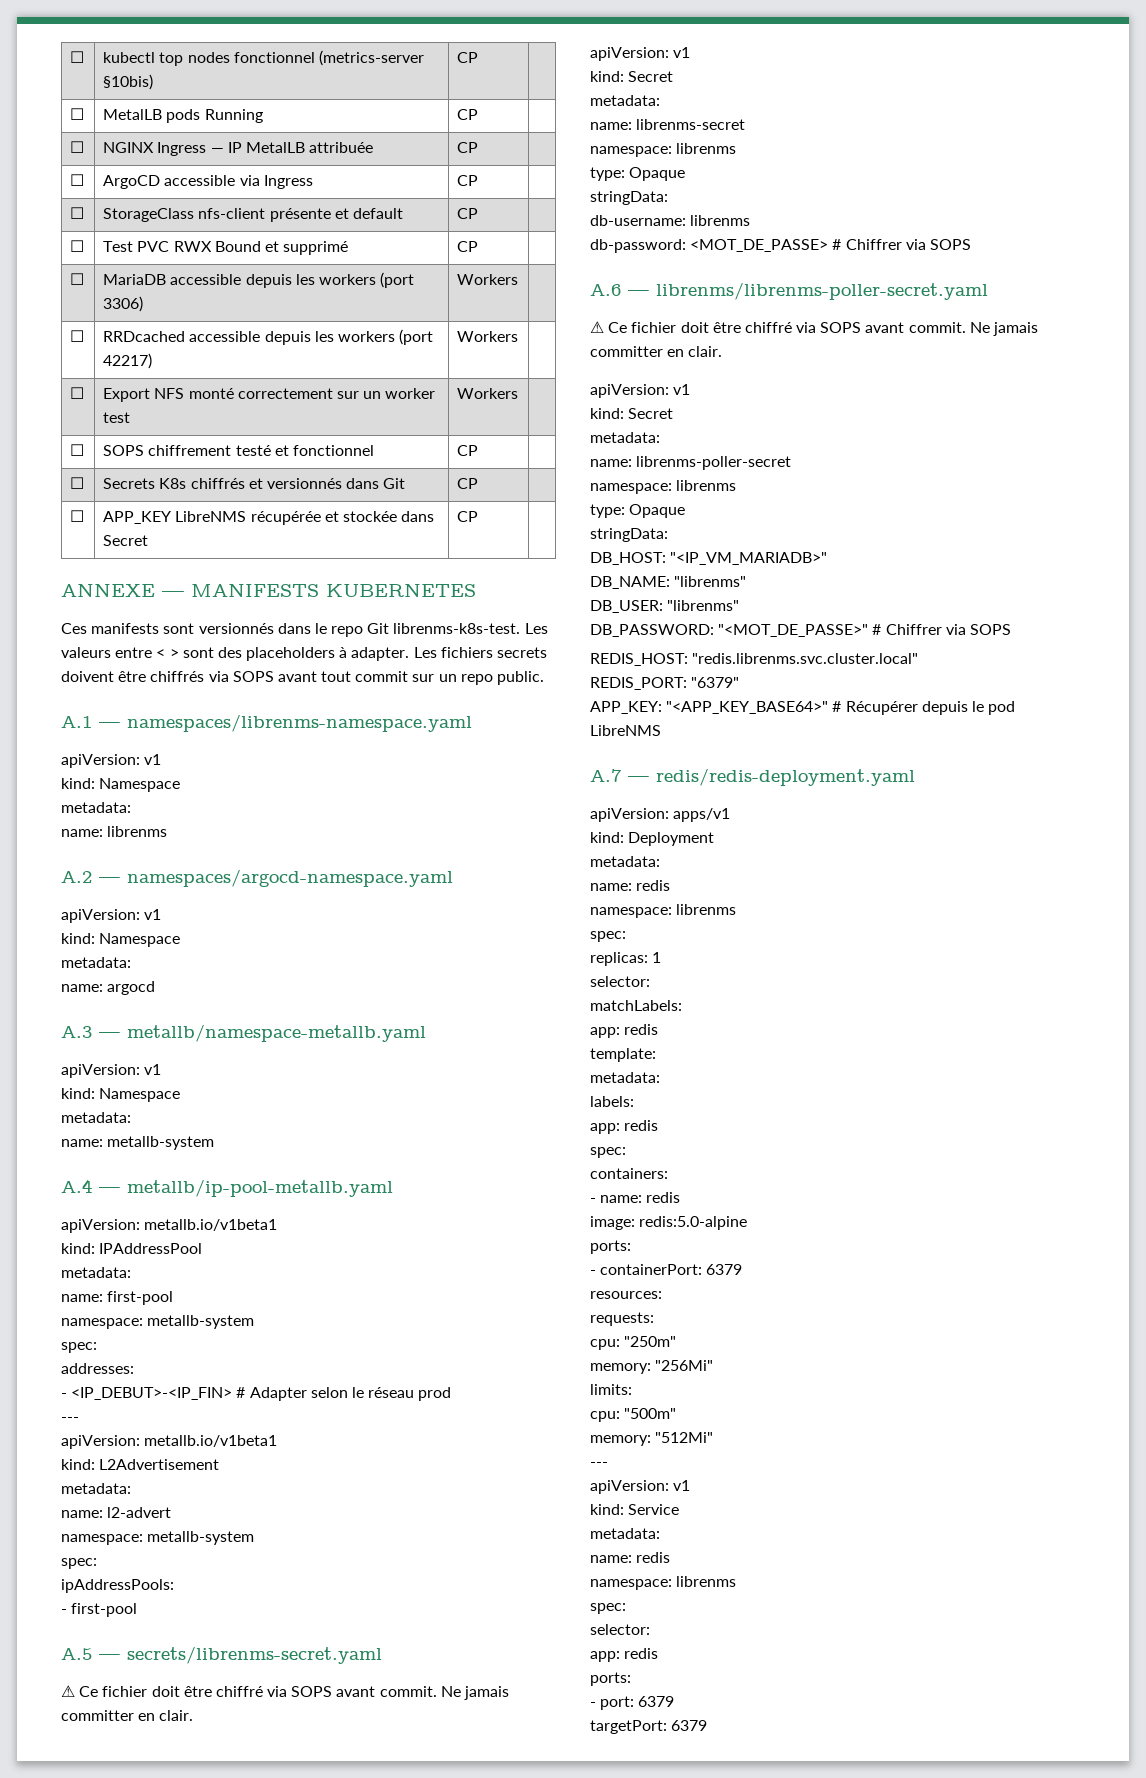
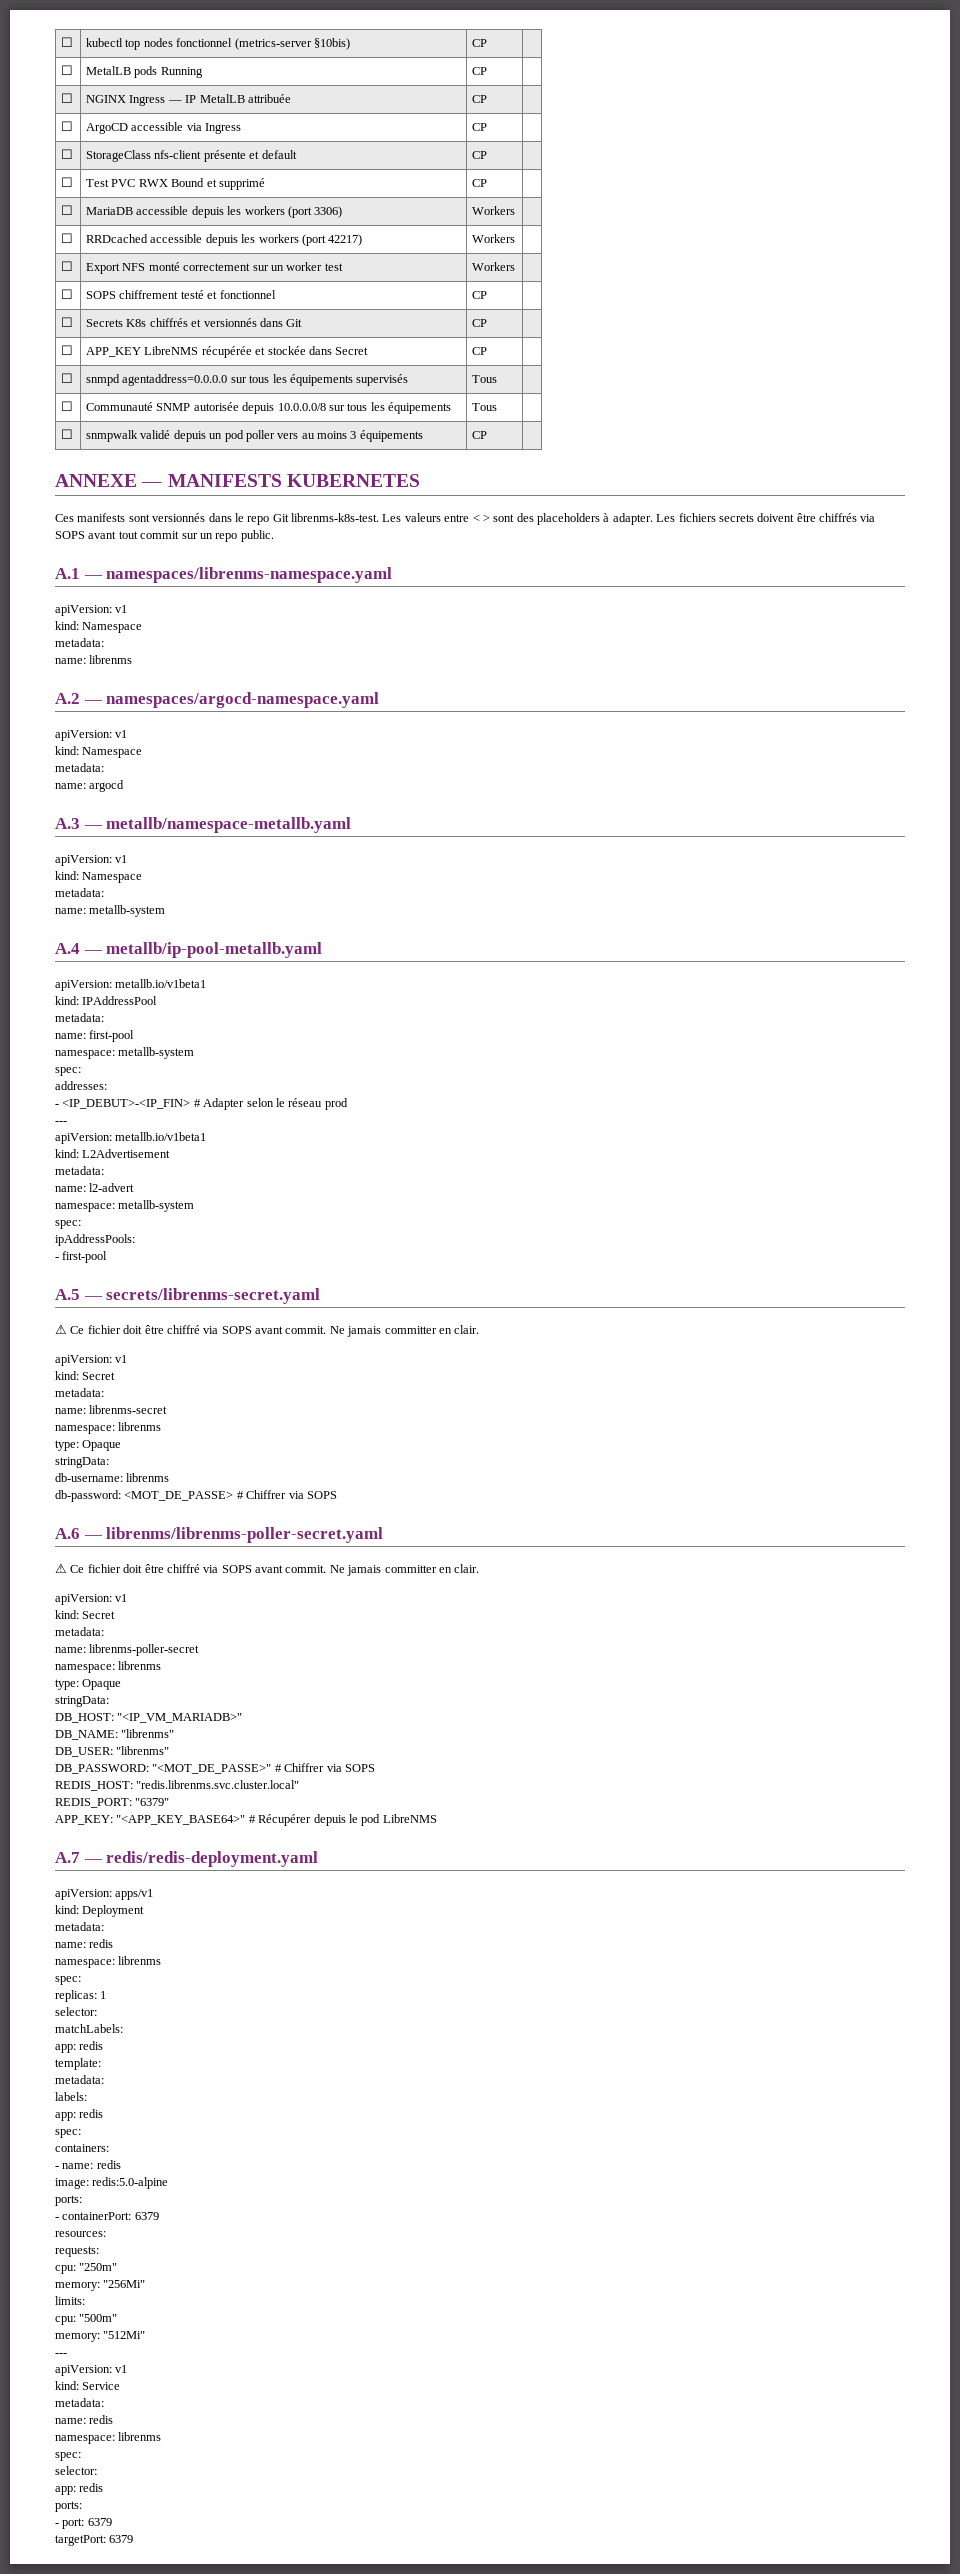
+ ☐ | snmpd agentaddress=0.0.0.0 sur tous les équipements supervisés | Tous |
+ ☐ | Communauté SNMP autorisée depuis 10.0.0.0/8 sur tous les équipements | Tous |
+ ☐ | snmpwalk validé depuis un pod poller vers au moins 3 équipements | CP |

